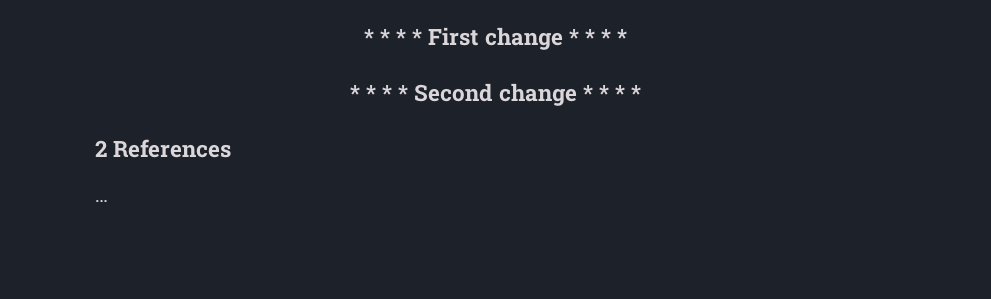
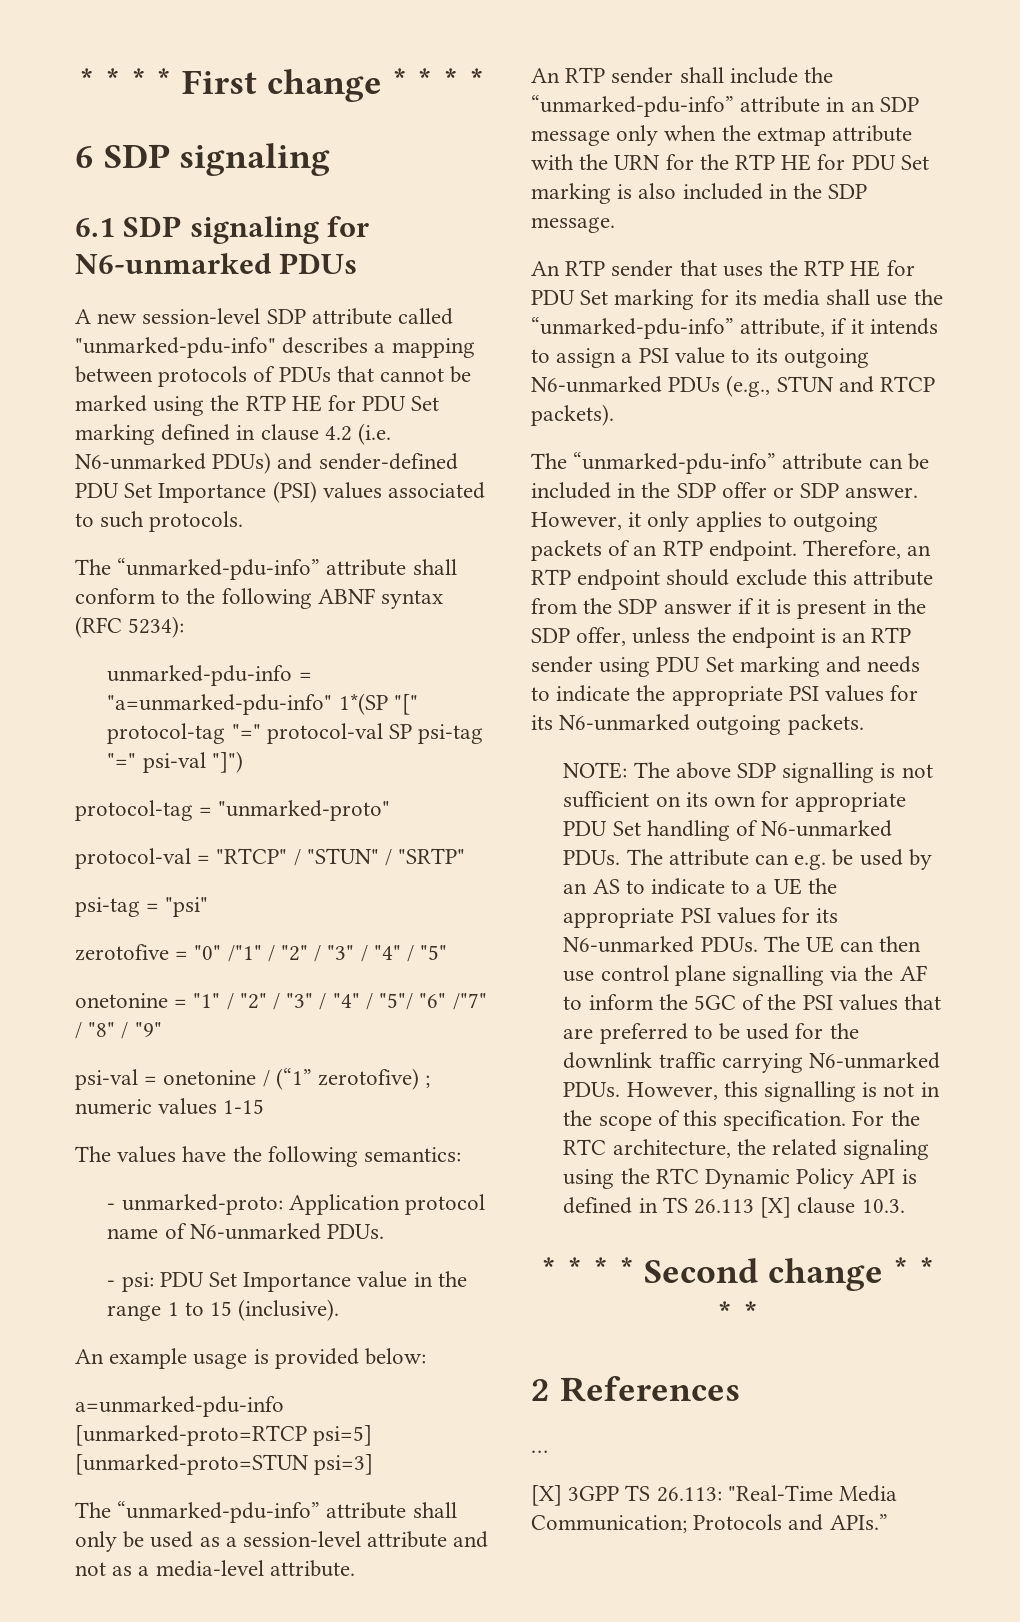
+ 6 SDP signaling
+ 6.1 SDP signaling for N6-unmarked PDUs
+ A new session-level SDP attribute called "unmarked-pdu-info" describes a mapping between protocols of PDUs that cannot be marked using the RTP HE for PDU Set marking defined in clause 4.2 (i.e. N6-unmarked PDUs) and sender-defined PDU Set Importance (PSI) values associated to such protocols.
+ The “unmarked-pdu-info” attribute shall conform to the following ABNF syntax (RFC 5234):
+ unmarked-pdu-info = "a=unmarked-pdu-info" 1*(SP "[" protocol-tag "=" protocol-val SP psi-tag "=" psi-val "]")
+ protocol-tag = "unmarked-proto"
+ protocol-val = "RTCP" / "STUN" / "SRTP"
+ psi-tag = "psi"
+ zerotofive = "0" /"1" / "2" / "3" / "4" / "5"
+ onetonine = "1" / "2" / "3" / "4" / "5"/ "6" /"7" / "8" / "9"
+ psi-val = onetonine / (“1” zerotofive) ; numeric values 1-15
+ The values have the following semantics:
+ - unmarked-proto: Application protocol name of N6-unmarked PDUs.
+ - psi: PDU Set Importance value in the range 1 to 15 (inclusive).
+ An example usage is provided below:
+ a=unmarked-pdu-info [unmarked-proto=RTCP psi=5] [unmarked-proto=STUN psi=3]
+ The “unmarked-pdu-info” attribute shall only be used as a session-level attribute and not as a media-level attribute.
+ An RTP sender shall include the “unmarked-pdu-info” attribute in an SDP message only when the extmap attribute with the URN for the RTP HE for PDU Set marking is also included in the SDP message.
+ An RTP sender that uses the RTP HE for PDU Set marking for its media shall use the “unmarked-pdu-info” attribute, if it intends to assign a PSI value to its outgoing N6-unmarked PDUs (e.g., STUN and RTCP packets).
+ The “unmarked-pdu-info” attribute can be included in the SDP offer or SDP answer. However, it only applies to outgoing packets of an RTP endpoint. Therefore, an RTP endpoint should exclude this attribute from the SDP answer if it is present in the SDP offer, unless the endpoint is an RTP sender using PDU Set marking and needs to indicate the appropriate PSI values for its N6-unmarked outgoing packets.
+ NOTE: The above SDP signalling is not sufficient on its own for appropriate PDU Set handling of N6-unmarked PDUs. The attribute can e.g. be used by an AS to indicate to a UE the appropriate PSI values for its N6-unmarked PDUs. The UE can then use control plane signalling via the AF to inform the 5GC of the PSI values that are preferred to be used for the downlink traffic carrying N6-unmarked PDUs. However, this signalling is not in the scope of this specification. For the RTC architecture, the related signaling using the RTC Dynamic Policy API is defined in TS 26.113 [X] clause 10.3.
+ [X] 3GPP TS 26.113: "Real-Time Media Communication; Protocols and APIs.”

